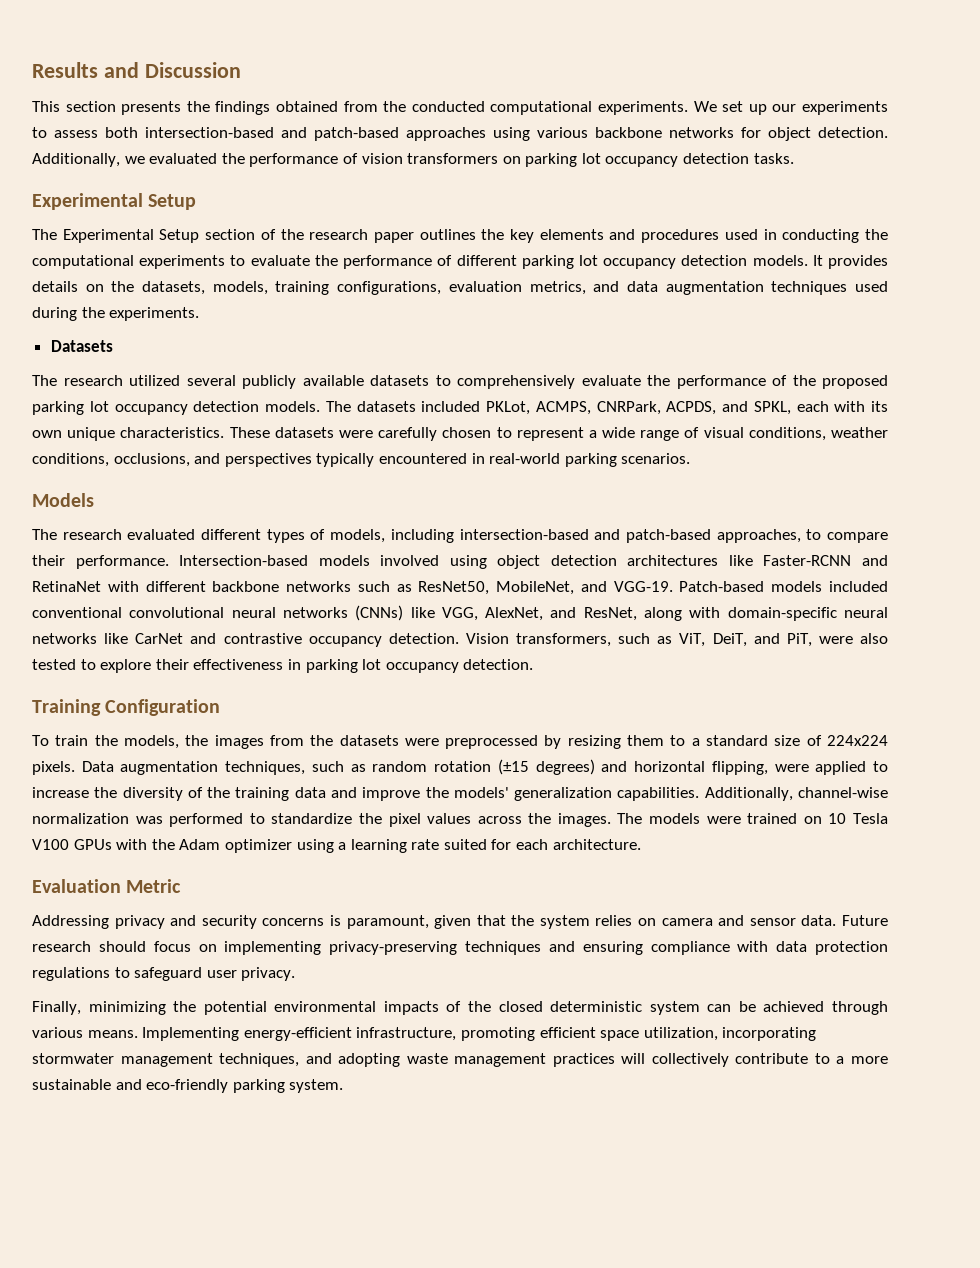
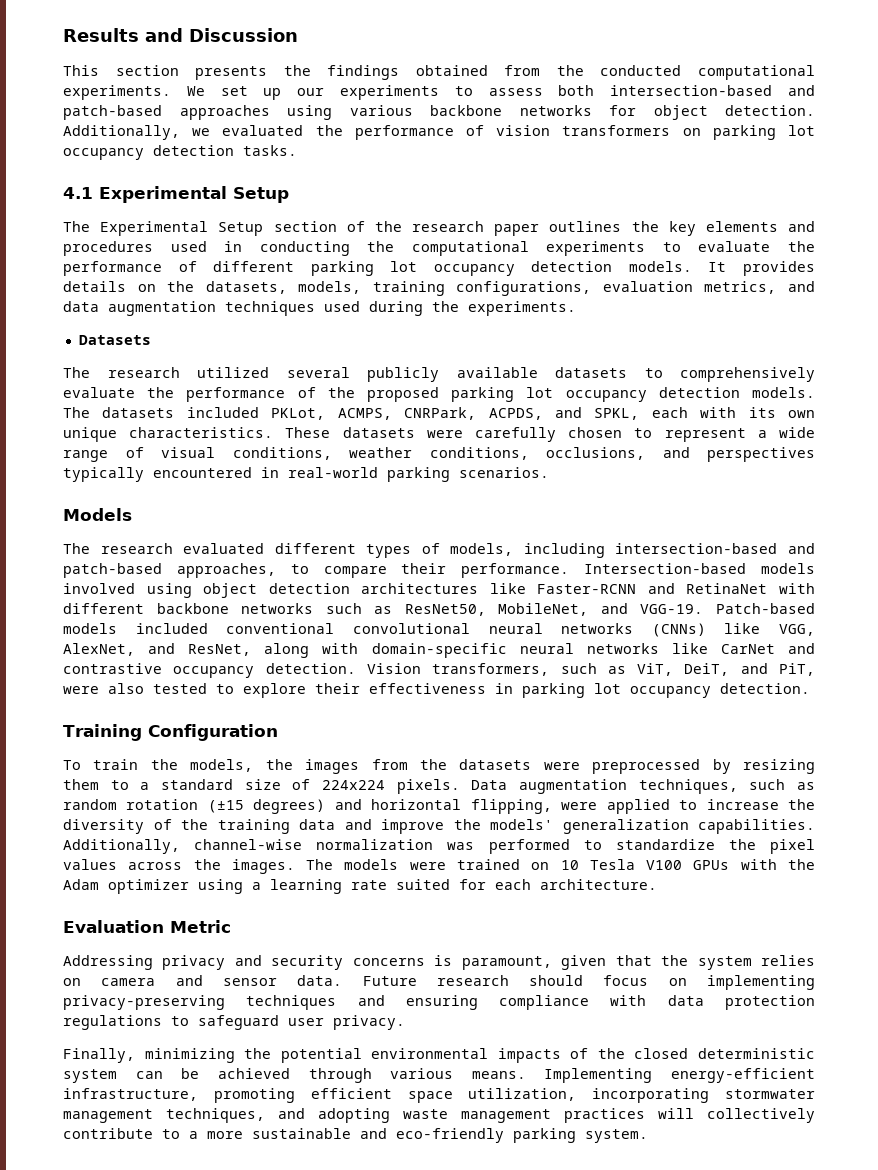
  Additionally, we evaluated the performance of vision transformers on parking lot occupancy detection tasks.
- Experimental Setup
+ 4.1 Experimental Setup

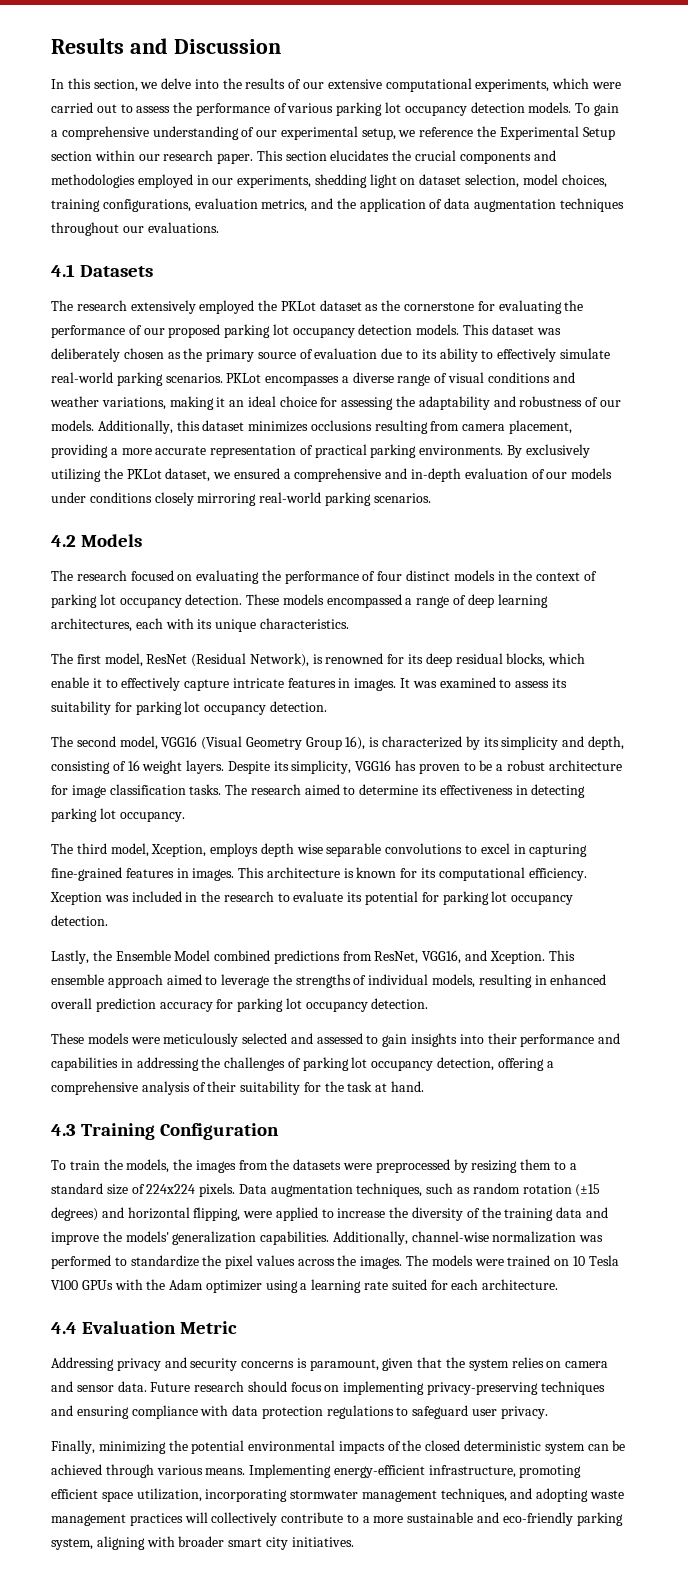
- This section presents the findings obtained from the conducted computational experiments. We set up our experiments to assess both intersection-based and patch-based approaches using various backbone networks for object detection. Additionally, we evaluated the performance of vision transformers on parking lot occupancy detection tasks.
- 4.1 Experimental Setup
- The Experimental Setup section of the research paper outlines the key elements and procedures used in conducting the computational experiments to evaluate the performance of different parking lot occupancy detection models. It provides details on the datasets, models, training configurations, evaluation metrics, and data augmentation techniques used during the experiments.
- Datasets
- The research utilized several publicly available datasets to comprehensively evaluate the performance of the proposed parking lot occupancy detection models.
+ In this section, we delve into the results of our extensive computational experiments, which were carried out to assess the performance of various parking lot occupancy detection models. To gain a comprehensive understanding of our experimental setup, we reference the Experimental Setup section within our research paper. This section elucidates the crucial components and methodologies employed in our experiments, shedding light on dataset selection, model choices, training configurations, evaluation metrics, and the application of data augmentation techniques throughout our evaluations.
+ 4.1 Datasets
+ The research extensively employed the PKLot dataset as the cornerstone for evaluating the performance of our proposed parking lot occupancy detection models.
- The datasets included PKLot, ACMPS, CNRPark, ACPDS, and SPKL, each with its own unique characteristics. These datasets were carefully chosen to represent a wide range of visual conditions, weather conditions, occlusions, and perspectives typically encountered in real-world parking scenarios.
+ This dataset was deliberately chosen as the primary source of evaluation due to its ability to effectively simulate real-world parking scenarios. PKLot encompasses a diverse range of visual conditions and weather variations, making it an ideal choice for assessing the adaptability and robustness of our models. Additionally, this dataset minimizes occlusions resulting from camera placement, providing a more accurate representation of practical parking environments. By exclusively utilizing the PKLot dataset, we ensured a comprehensive and in-depth evaluation of our models under conditions closely mirroring real-world parking scenarios.
- Models
+ 4.2 Models
- The research evaluated different types of models, including intersection-based and patch-based approaches, to compare their performance. Intersection-based models involved using object detection architectures like Faster-RCNN and RetinaNet with different backbone networks such as ResNet50, MobileNet, and VGG-19. Patch-based models included conventional convolutional neural networks (CNNs) like VGG, AlexNet, and ResNet, along with domain-specific neural networks like CarNet and contrastive occupancy detection. Vision transformers, such as ViT, DeiT, and PiT, were also tested to explore their effectiveness in parking lot occupancy detection.
- Training Configuration
+ The research focused on evaluating the performance of four distinct models in the context of parking lot occupancy detection. These models encompassed a range of deep learning architectures, each with its unique characteristics.
+ The first model, ResNet (Residual Network), is renowned for its deep residual blocks, which enable it to effectively capture intricate features in images. It was examined to assess its suitability for parking lot occupancy detection.
+ The second model, VGG16 (Visual Geometry Group 16), is characterized by its simplicity and depth, consisting of 16 weight layers. Despite its simplicity, VGG16 has proven to be a robust architecture for image classification tasks. The research aimed to determine its effectiveness in detecting parking lot occupancy.
+ The third model, Xception, employs depth wise separable convolutions to excel in capturing fine-grained features in images. This architecture is known for its computational efficiency. Xception was included in the research to evaluate its potential for parking lot occupancy detection.
+ Lastly, the Ensemble Model combined predictions from ResNet, VGG16, and Xception. This ensemble approach aimed to leverage the strengths of individual models, resulting in enhanced overall prediction accuracy for parking lot occupancy detection.
+ These models were meticulously selected and assessed to gain insights into their performance and capabilities in addressing the challenges of parking lot occupancy detection, offering a comprehensive analysis of their suitability for the task at hand.
+ 4.3 Training Configuration
- Evaluation Metric
+ 4.4 Evaluation Metric
- Implementing energy-efficient infrastructure, promoting efficient space utilization, incorporating stormwater management techniques, and adopting waste management practices will collectively contribute to a more sustainable and eco-friendly parking system.
+ Implementing energy-efficient infrastructure, promoting efficient space utilization, incorporating stormwater management techniques, and adopting waste management practices will collectively contribute to a more sustainable and eco-friendly parking system, aligning with broader smart city initiatives.

